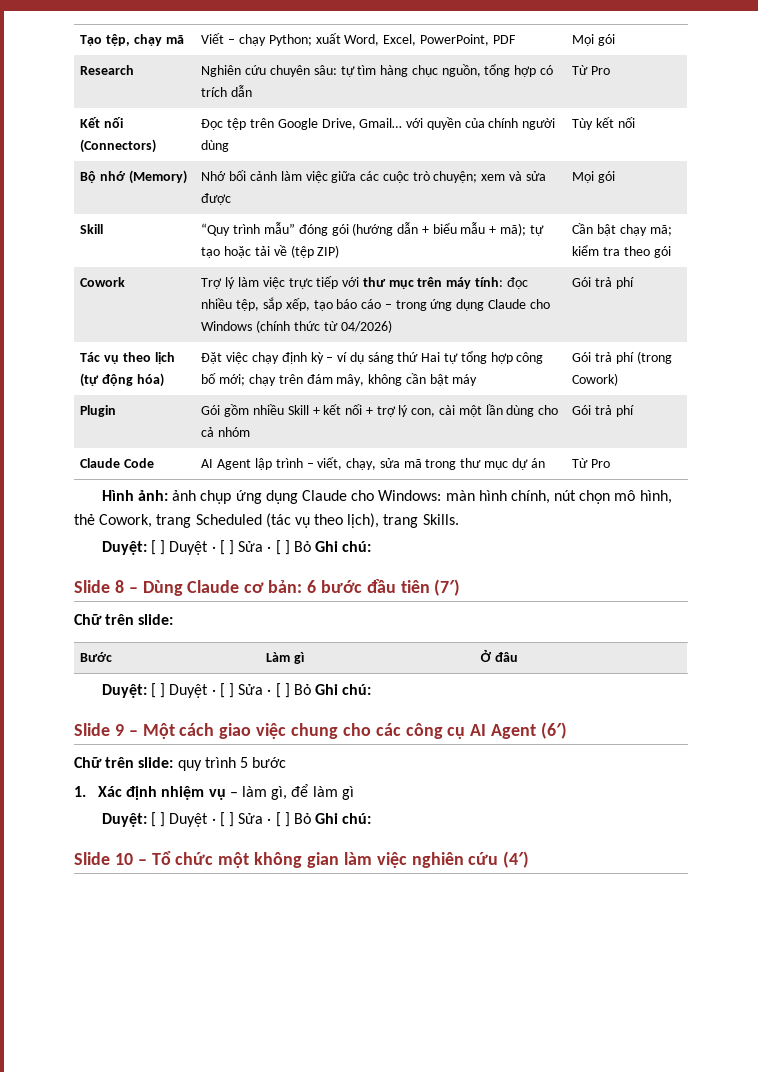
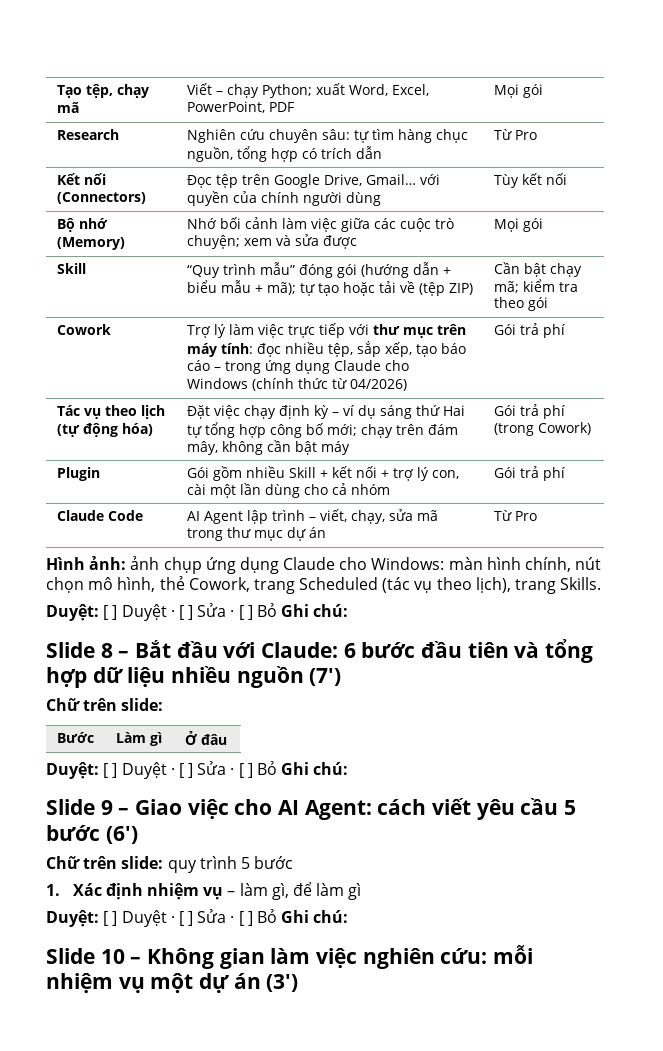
- Slide 8 – Dùng Claude cơ bản: 6 bước đầu tiên (7′)
+ Slide 8 – Bắt đầu với Claude: 6 bước đầu tiên và tổng hợp dữ liệu nhiều nguồn (7′)
- Slide 9 – Một cách giao việc chung cho các công cụ AI Agent (6′)
+ Slide 9 – Giao việc cho AI Agent: cách viết yêu cầu 5 bước (6′)
- Slide 10 – Tổ chức một không gian làm việc nghiên cứu (4′)
+ Slide 10 – Không gian làm việc nghiên cứu: mỗi nhiệm vụ một dự án (3′)

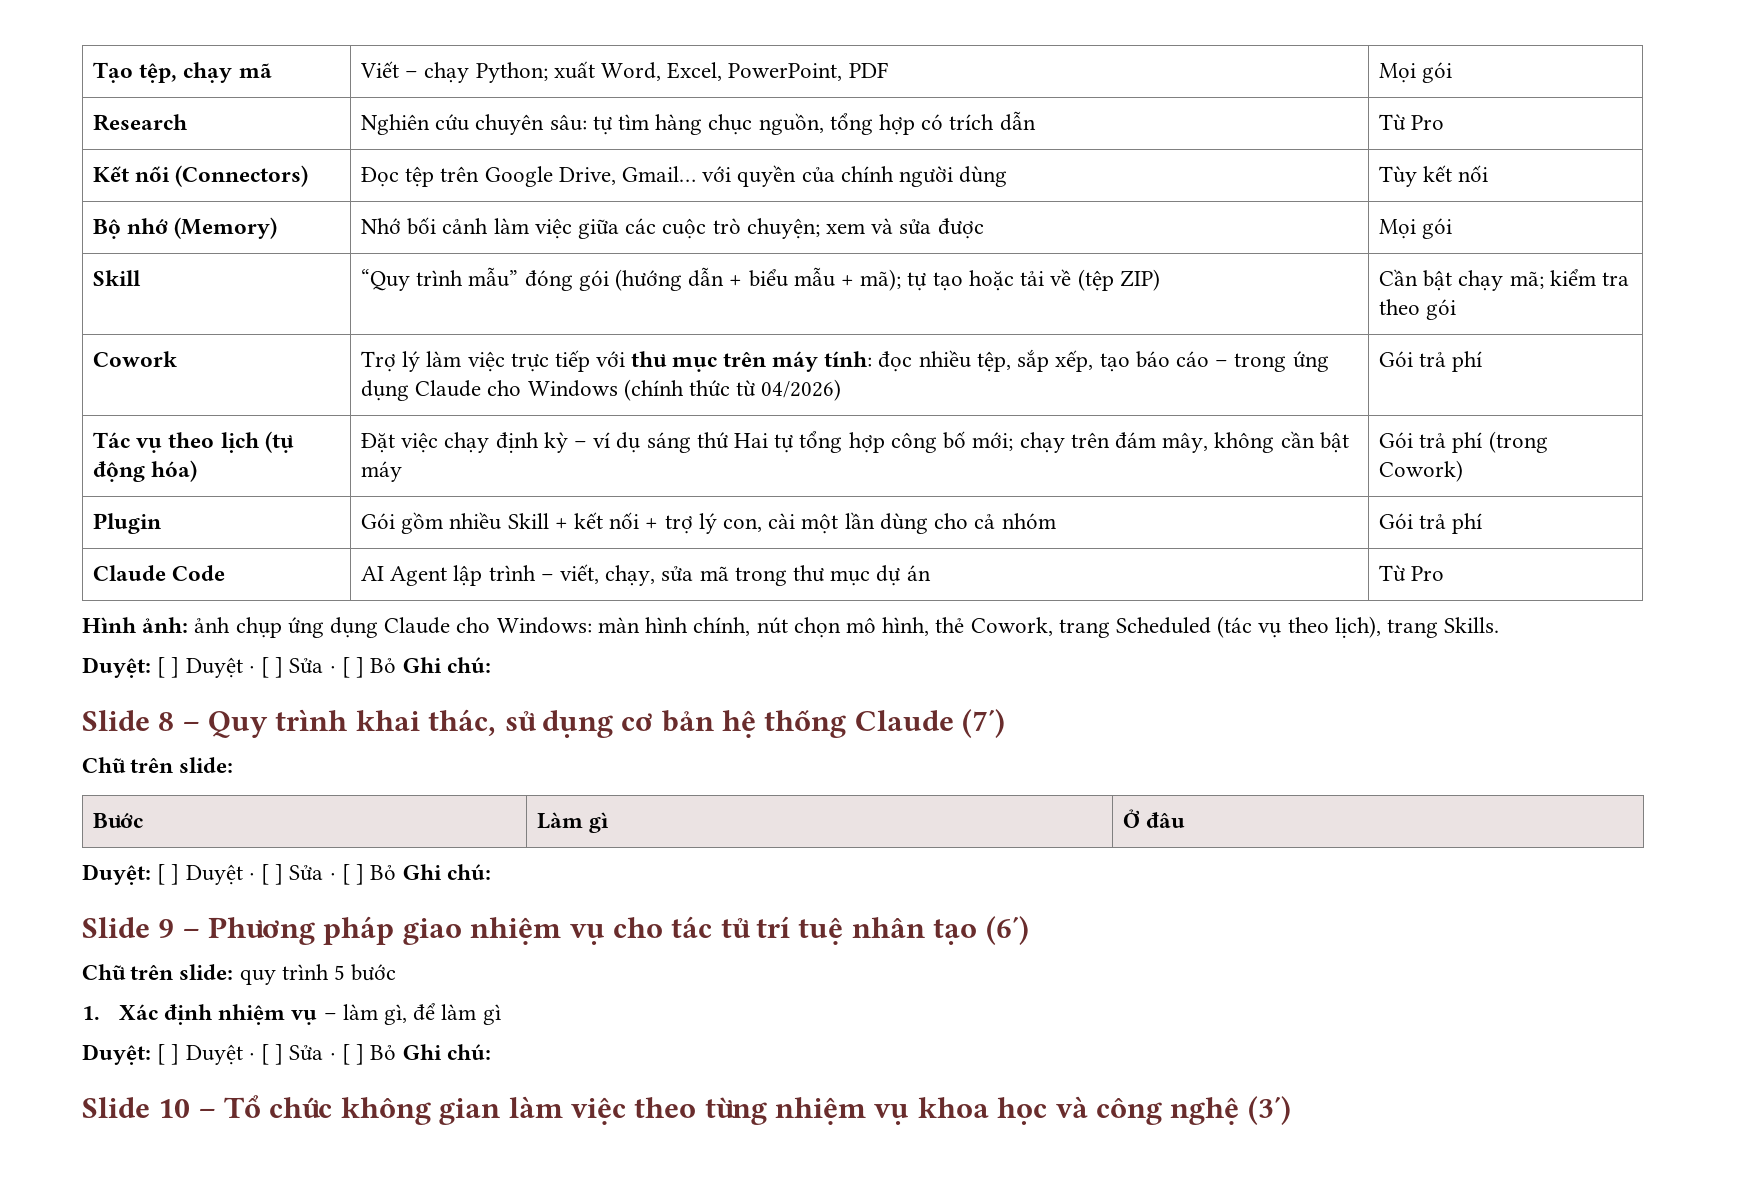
- Slide 8 – Bắt đầu với Claude: 6 bước đầu tiên và tổng hợp dữ liệu nhiều nguồn (7′)
+ Slide 8 – Quy trình khai thác, sử dụng cơ bản hệ thống Claude (7′)
- Slide 9 – Giao việc cho AI Agent: cách viết yêu cầu 5 bước (6′)
+ Slide 9 – Phương pháp giao nhiệm vụ cho tác tử trí tuệ nhân tạo (6′)
- Slide 10 – Không gian làm việc nghiên cứu: mỗi nhiệm vụ một dự án (3′)
+ Slide 10 – Tổ chức không gian làm việc theo từng nhiệm vụ khoa học và công nghệ (3′)

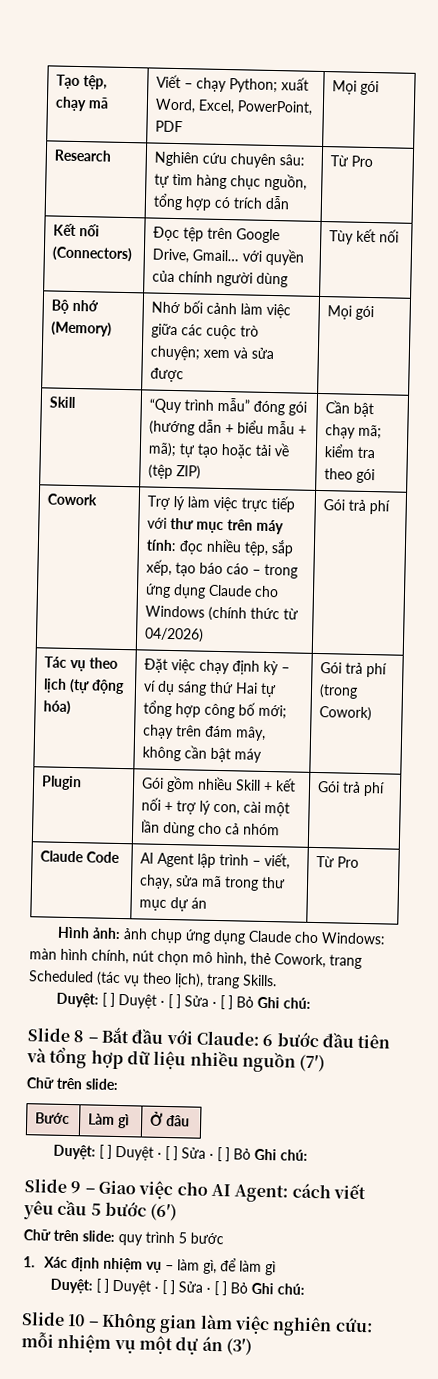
- Slide 8 – Quy trình khai thác, sử dụng cơ bản hệ thống Claude (7′)
+ Slide 8 – Bắt đầu với Claude: 6 bước đầu tiên và tổng hợp dữ liệu nhiều nguồn (7′)
- Slide 9 – Phương pháp giao nhiệm vụ cho tác tử trí tuệ nhân tạo (6′)
+ Slide 9 – Giao việc cho AI Agent: cách viết yêu cầu 5 bước (6′)
- Slide 10 – Tổ chức không gian làm việc theo từng nhiệm vụ khoa học và công nghệ (3′)
+ Slide 10 – Không gian làm việc nghiên cứu: mỗi nhiệm vụ một dự án (3′)

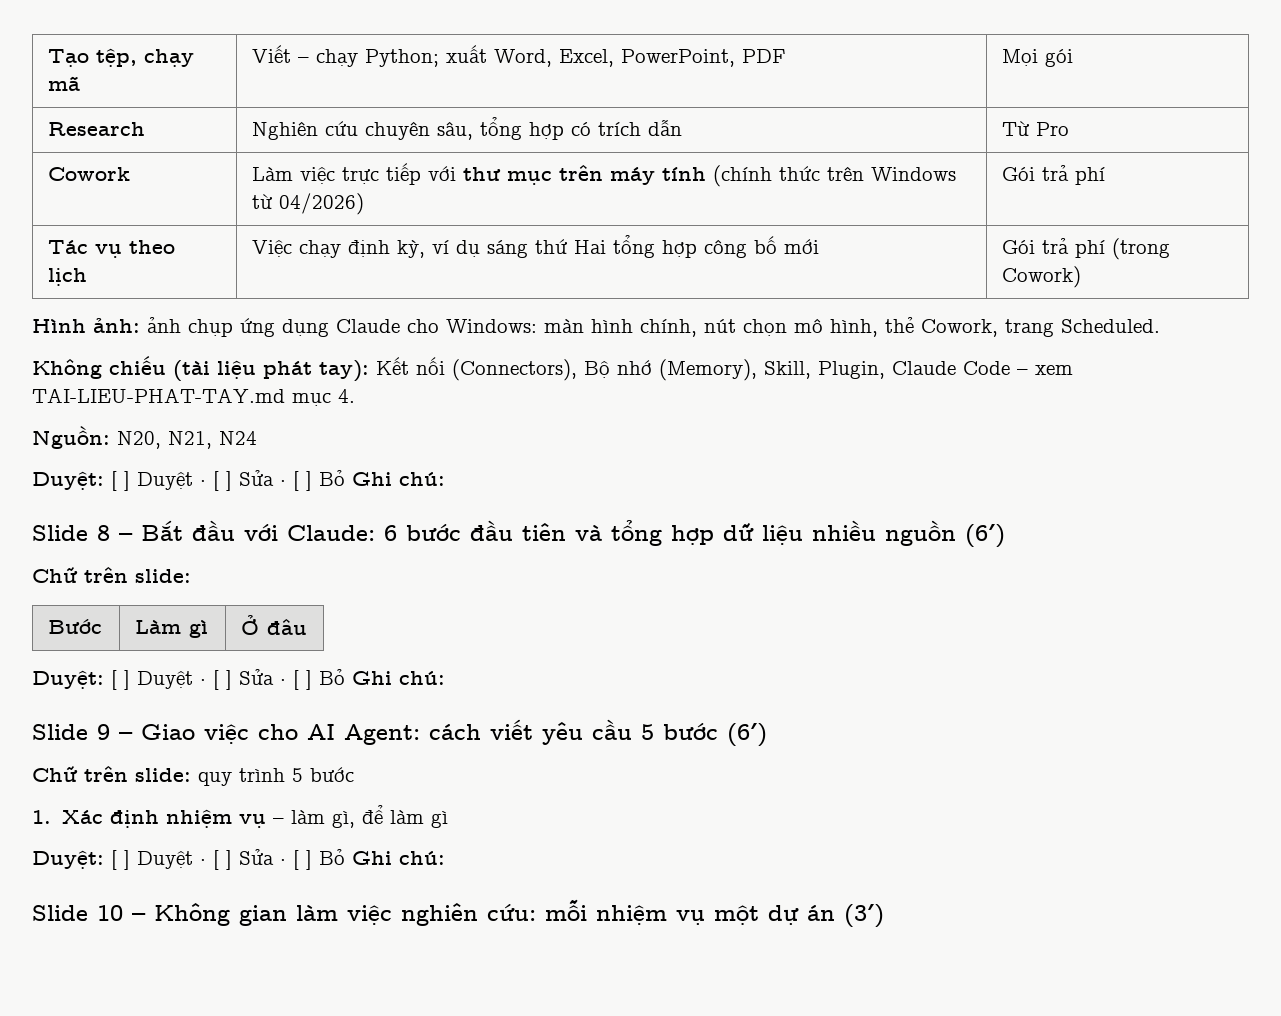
- Research | Nghiên cứu chuyên sâu: tự tìm hàng chục nguồn, tổng hợp có trích dẫn | Từ Pro
+ Research | Nghiên cứu chuyên sâu, tổng hợp có trích dẫn | Từ Pro
- Kết nối (Connectors) | Đọc tệp trên Google Drive, Gmail… với quyền của chính người dùng | Tùy kết nối
- Bộ nhớ (Memory) | Nhớ bối cảnh làm việc giữa các cuộc trò chuyện; xem và sửa được | Mọi gói
- Skill | “Quy trình mẫu” đóng gói (hướng dẫn + biểu mẫu + mã); tự tạo hoặc tải về (tệp ZIP) | Cần bật chạy mã; kiểm tra theo gói
- Cowork | Trợ lý làm việc trực tiếp với thư mục trên máy tính: đọc nhiều tệp, sắp xếp, tạo báo cáo – trong ứng dụng Claude cho Windows (chính thức từ 04/2026) | Gói trả phí
+ Cowork | Làm việc trực tiếp với thư mục trên máy tính (chính thức trên Windows từ 04/2026) | Gói trả phí
- Tác vụ theo lịch (tự động hóa) | Đặt việc chạy định kỳ – ví dụ sáng thứ Hai tự tổng hợp công bố mới; chạy trên đám mây, không cần bật máy | Gói trả phí (trong Cowork)
+ Tác vụ theo lịch | Việc chạy định kỳ, ví dụ sáng thứ Hai tổng hợp công bố mới | Gói trả phí (trong Cowork)
- Plugin | Gói gồm nhiều Skill + kết nối + trợ lý con, cài một lần dùng cho cả nhóm | Gói trả phí
- Claude Code | AI Agent lập trình – viết, chạy, sửa mã trong thư mục dự án | Từ Pro
- Hình ảnh: ảnh chụp ứng dụng Claude cho Windows: màn hình chính, nút chọn mô hình, thẻ Cowork, trang Scheduled (tác vụ theo lịch), trang Skills.
+ Hình ảnh: ảnh chụp ứng dụng Claude cho Windows: màn hình chính, nút chọn mô hình, thẻ Cowork, trang Scheduled.
+ Không chiếu (tài liệu phát tay): Kết nối (Connectors), Bộ nhớ (Memory), Skill, Plugin, Claude Code – xem TAI-LIEU-PHAT-TAY.md mục 4.
+ Nguồn: N20, N21, N24
- Slide 8 – Bắt đầu với Claude: 6 bước đầu tiên và tổng hợp dữ liệu nhiều nguồn (7′)
+ Slide 8 – Bắt đầu với Claude: 6 bước đầu tiên và tổng hợp dữ liệu nhiều nguồn (6′)

